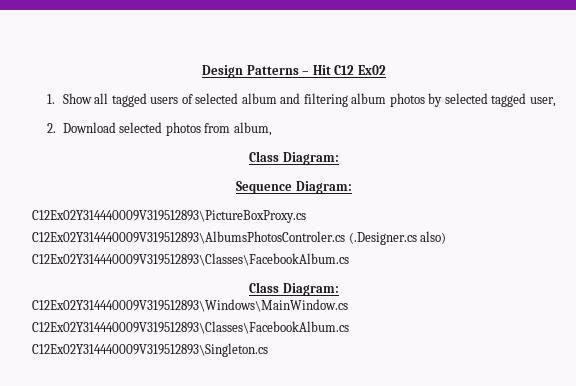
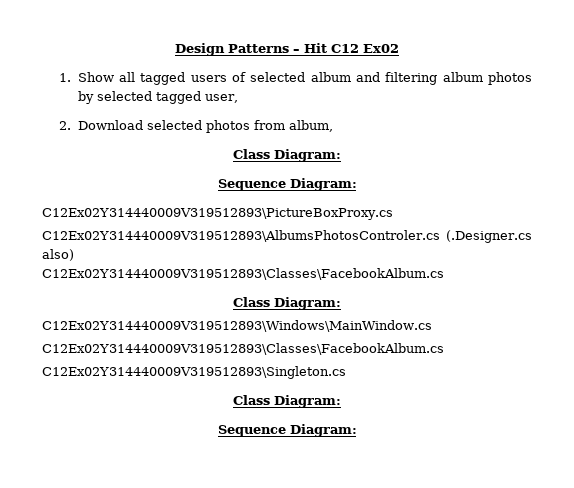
  C12Ex02Y314440009V319512893\Singleton.cs
+ Class Diagram:
+ Sequence Diagram:

